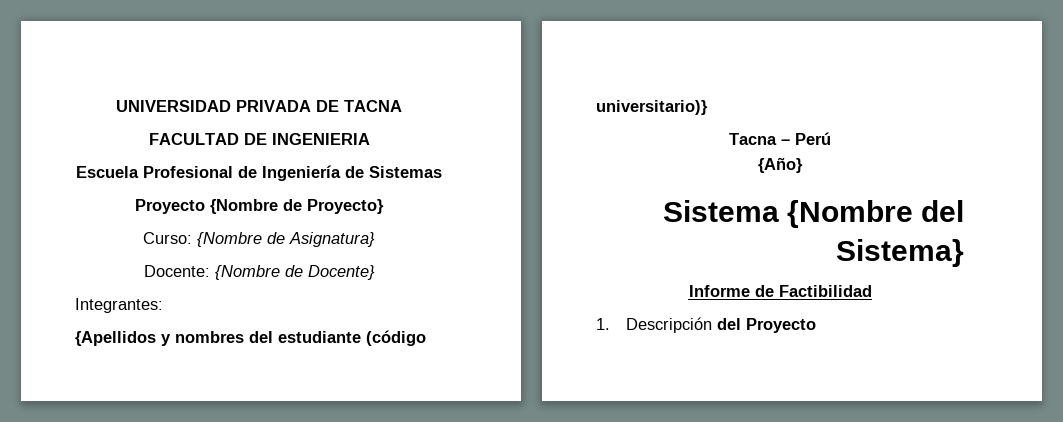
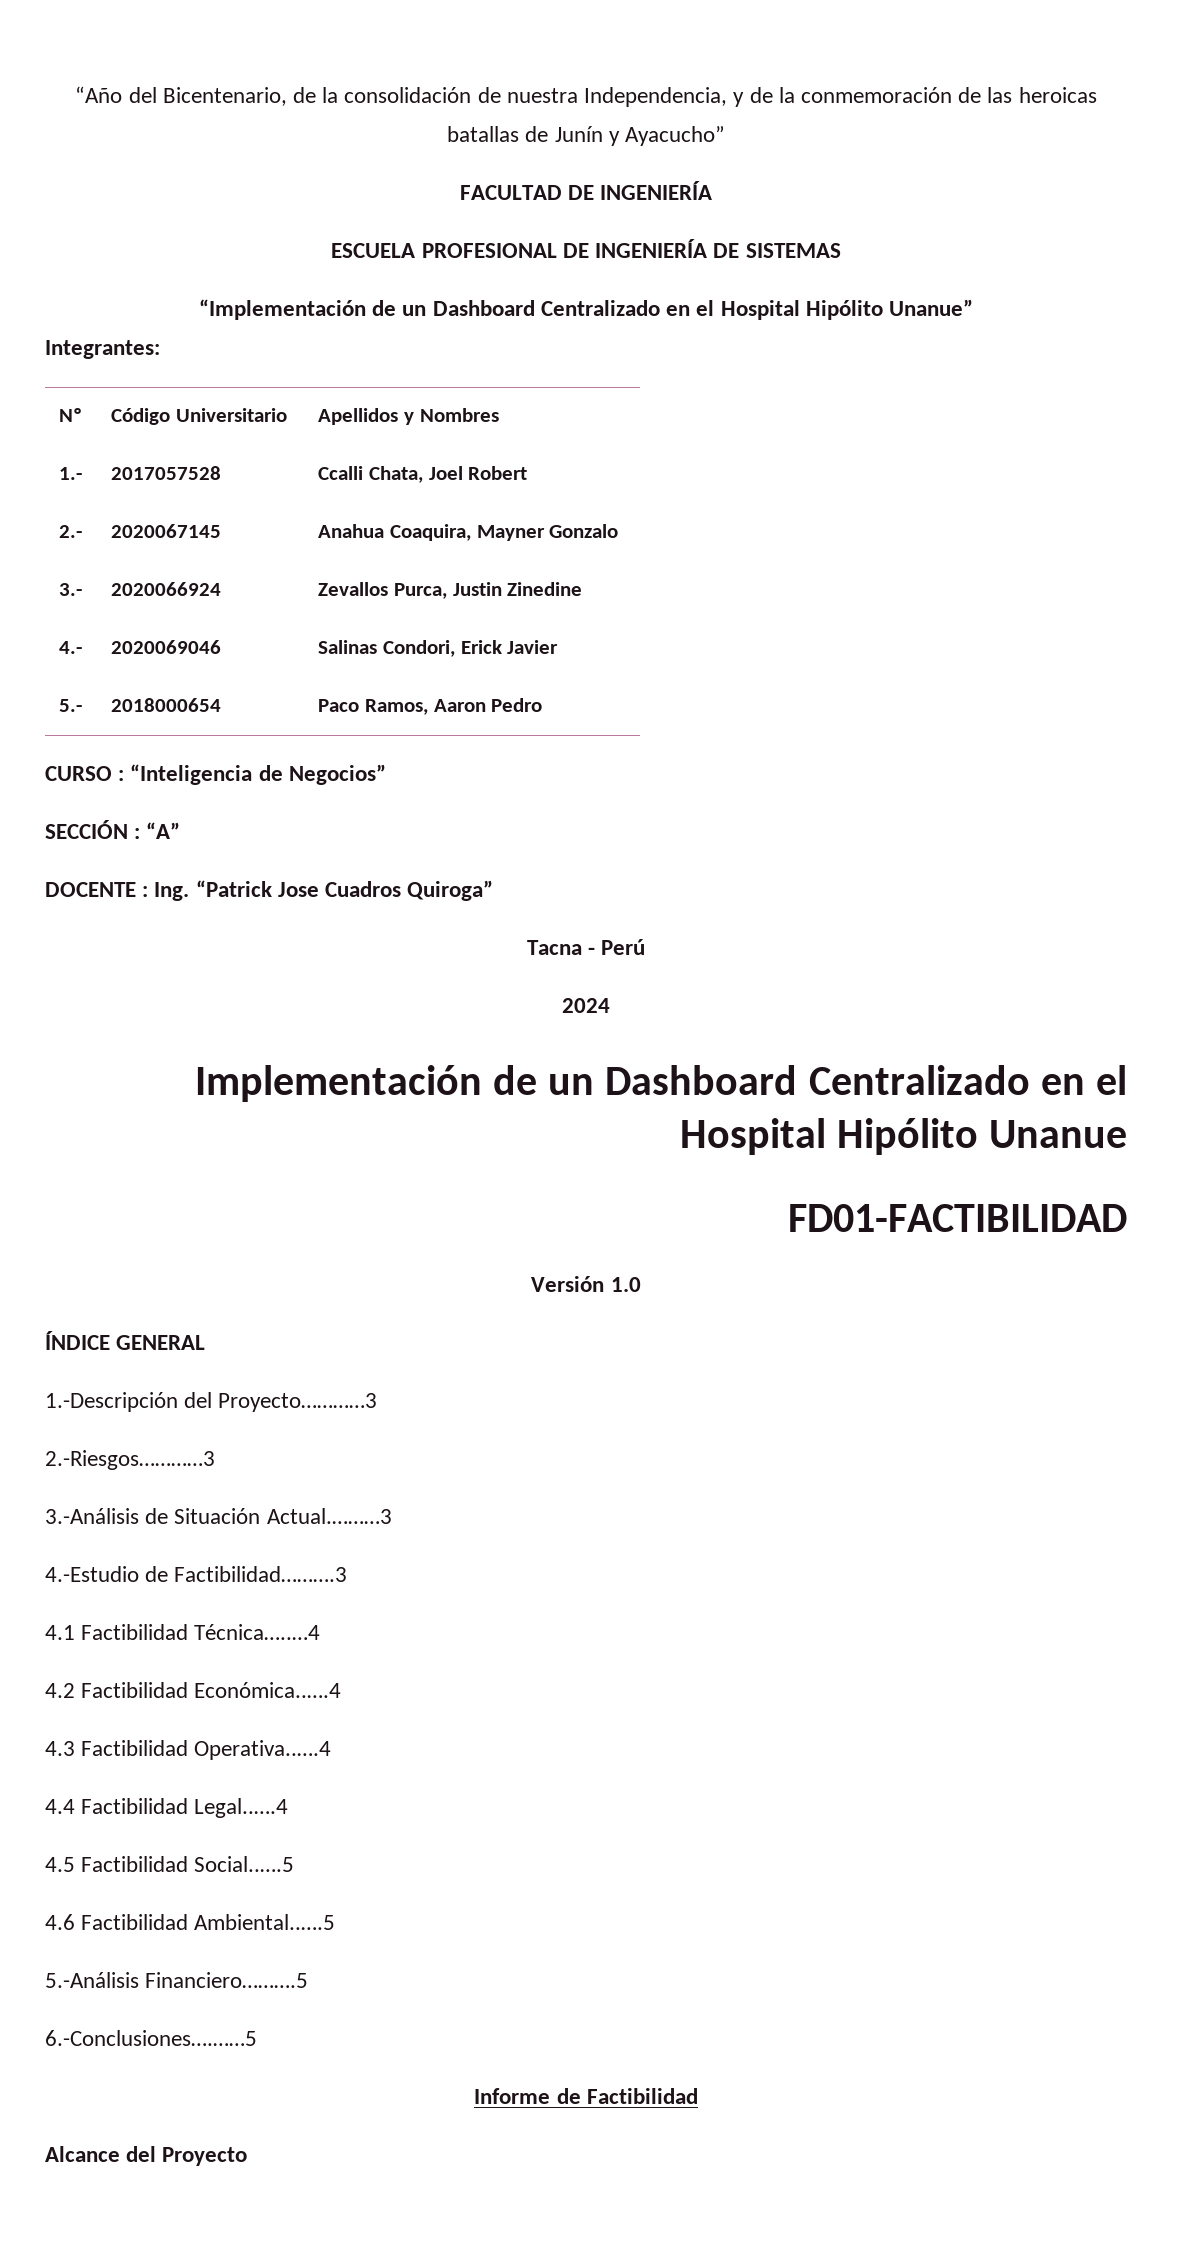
- UNIVERSIDAD PRIVADA DE TACNA
- FACULTAD DE INGENIERIA
- Escuela Profesional de Ingeniería de Sistemas
- Proyecto {Nombre de Proyecto}
- Curso: {Nombre de Asignatura}
- Docente: {Nombre de Docente}
+ “Año del Bicentenario, de la consolidación de nuestra Independencia, y de la conmemoración de las heroicas batallas de Junín y Ayacucho”
+ FACULTAD DE INGENIERÍA
+ ESCUELA PROFESIONAL DE INGENIERÍA DE SISTEMAS
+ “Implementación de un Dashboard Centralizado en el Hospital Hipólito Unanue”
  Integrantes:
- {Apellidos y nombres del estudiante (código universitario)}
- Tacna – Perú
- {Año}
- Sistema {Nombre del Sistema}
+ Nº | Código Universitario | Apellidos y Nombres
+ 1.- | 2017057528 | Ccalli Chata, Joel Robert
+ 2.- | 2020067145 | Anahua Coaquira, Mayner Gonzalo
+ 3.- | 2020066924 | Zevallos Purca, Justin Zinedine
+ 4.- | 2020069046 | Salinas Condori, Erick Javier
+ 5.- | 2018000654 | Paco Ramos, Aaron Pedro
+ CURSO : “Inteligencia de Negocios”
+ SECCIÓN : “A”
+ DOCENTE : Ing. “Patrick Jose Cuadros Quiroga”
+ Tacna - Perú
+ 2024
+ Implementación de un Dashboard Centralizado en el Hospital Hipólito Unanue
+ FD01-FACTIBILIDAD
+ Versión 1.0
+ ÍNDICE GENERAL
+ 1.-Descripción del Proyecto…………3
+ 2.-Riesgos…………3
+ 3.-Análisis de Situación Actual.………3
+ 4.-Estudio de Factibilidad……….3
+ 4.1 Factibilidad Técnica…..…4
+ 4.2 Factibilidad Económica..….4
+ 4.3 Factibilidad Operativa..….4
+ 4.4 Factibilidad Legal..….4
+ 4.5 Factibilidad Social..….5
+ 4.6 Factibilidad Ambiental..….5
+ 5.-Análisis Financiero……….5
+ 6.-Conclusiones….……5
- 1. Descripción del Proyecto
+ Alcance del Proyecto

